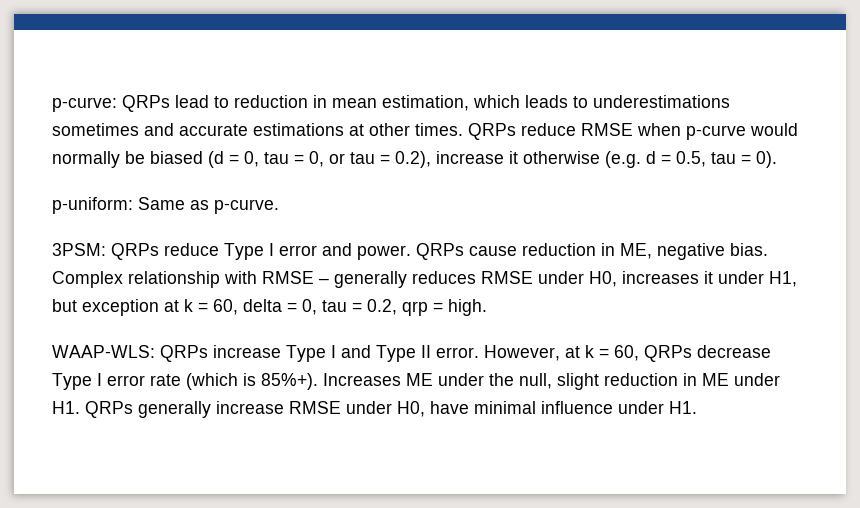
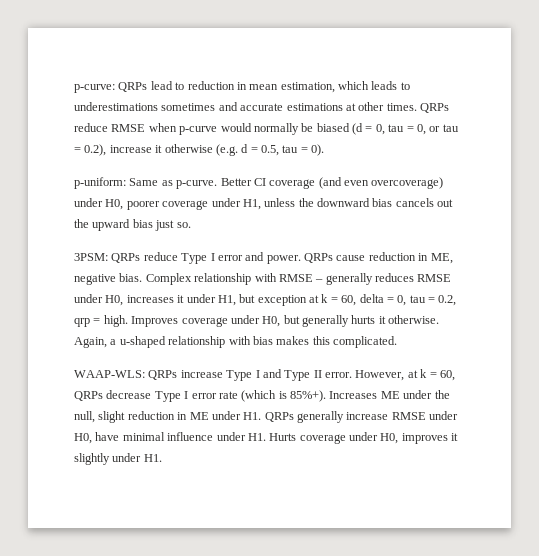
+ Better CI coverage (and even overcoverage) under H0, poorer coverage under H1, unless the downward bias cancels out the upward bias just so.
+ Improves coverage under H0, but generally hurts it otherwise. Again, a u-shaped relationship with bias makes this complicated.
- Increases ME under the null, slight reduction in ME under H1. QRPs generally increase RMSE under H0, have minimal influence under H1.
+ Increases ME under the null, slight reduction in ME under H1. QRPs generally increase RMSE under H0, have minimal influence under H1. Hurts coverage under H0, improves it slightly under H1.

